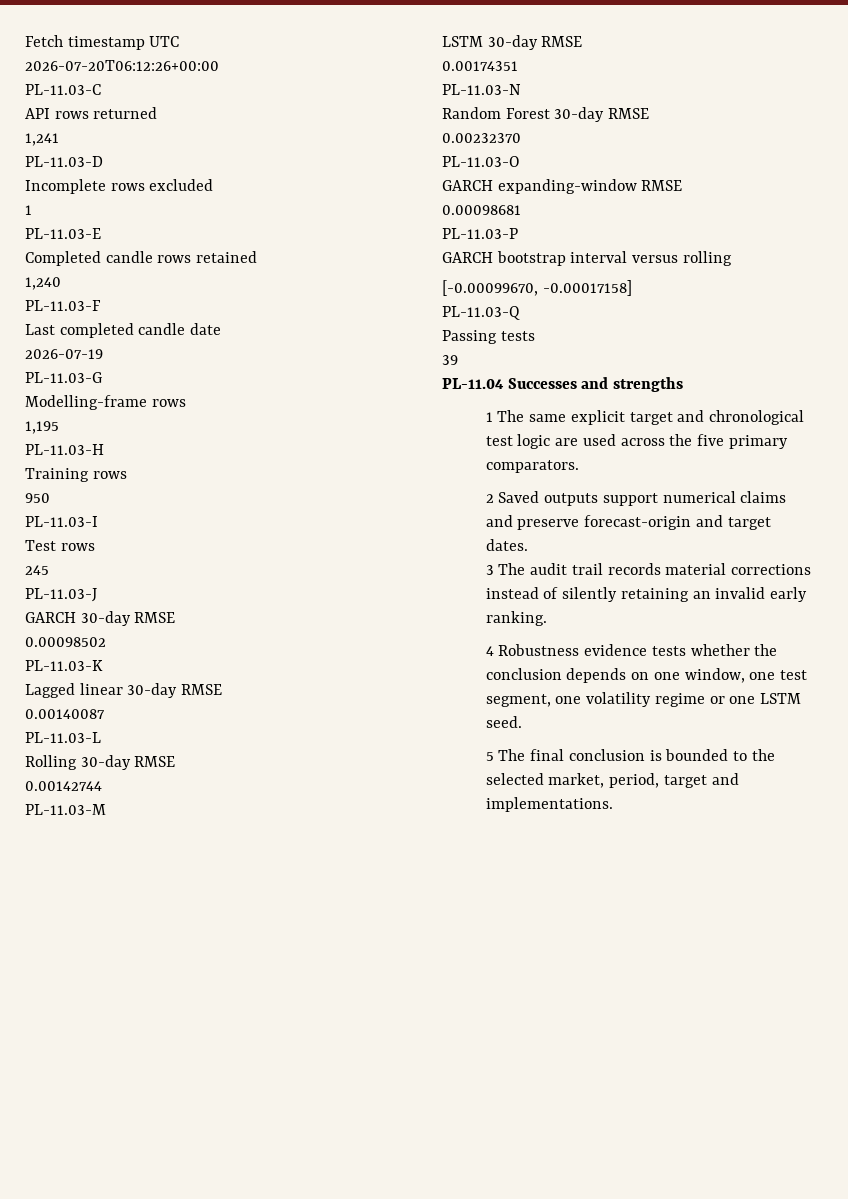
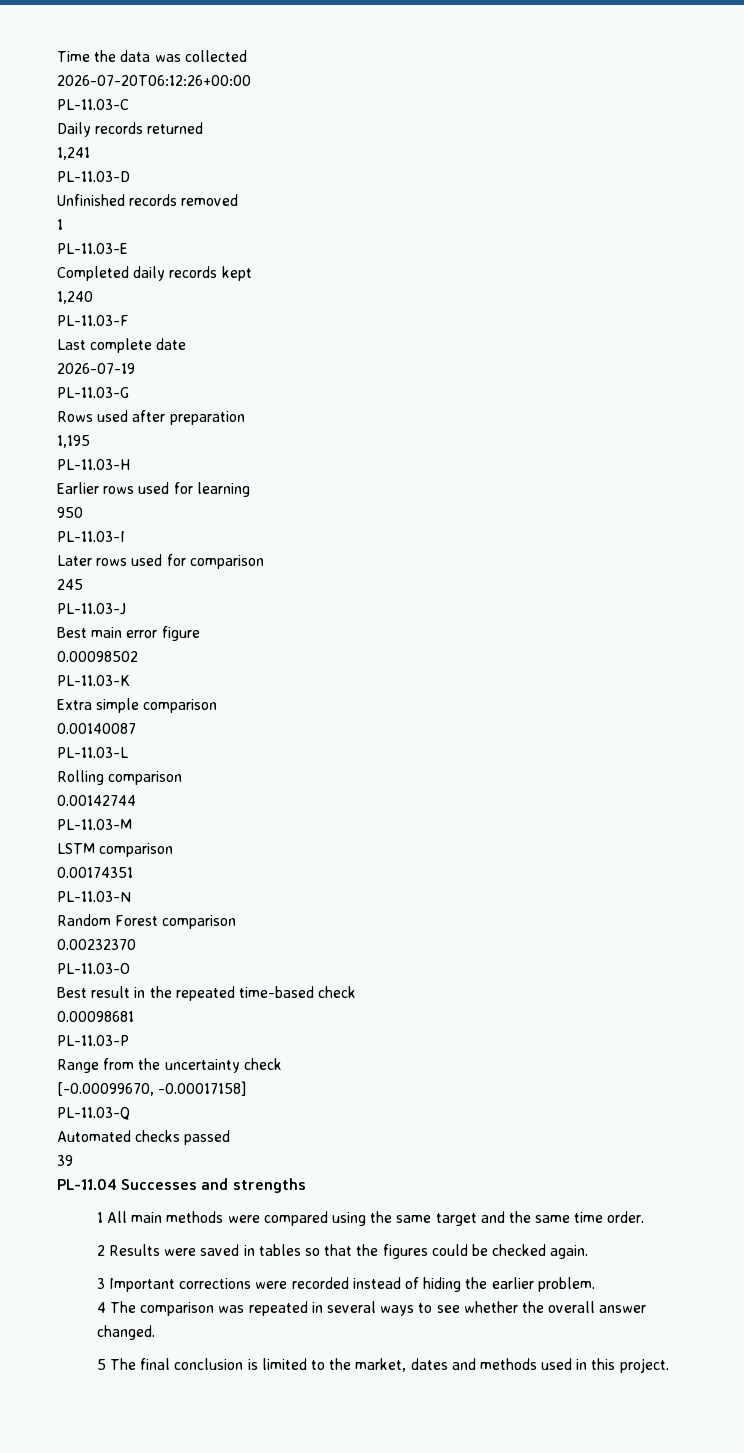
- Fetch timestamp UTC
+ Time the data was collected
- API rows returned
+ Daily records returned
- Incomplete rows excluded
+ Unfinished records removed
- Completed candle rows retained
+ Completed daily records kept
- Last completed candle date
+ Last complete date
- Modelling-frame rows
+ Rows used after preparation
- Training rows
+ Earlier rows used for learning
- Test rows
+ Later rows used for comparison
- GARCH 30-day RMSE
+ Best main error figure
  0.00098502
  PL-11.03-K
- Lagged linear 30-day RMSE
+ Extra simple comparison
- Rolling 30-day RMSE
+ Rolling comparison
- LSTM 30-day RMSE
+ LSTM comparison
- Random Forest 30-day RMSE
+ Random Forest comparison
- GARCH expanding-window RMSE
+ Best result in the repeated time-based check
  0.00098681
  PL-11.03-P
- GARCH bootstrap interval versus rolling
+ Range from the uncertainty check
- Passing tests
+ Automated checks passed
- 1 The same explicit target and chronological test logic are used across the five primary comparators.
- 2 Saved outputs support numerical claims and preserve forecast-origin and target dates.
- 3 The audit trail records material corrections instead of silently retaining an invalid early ranking.
- 4 Robustness evidence tests whether the conclusion depends on one window, one test segment, one volatility regime or one LSTM seed.
+ 1 All main methods were compared using the same target and the same time order.
+ 2 Results were saved in tables so that the figures could be checked again.
+ 3 Important corrections were recorded instead of hiding the earlier problem.
+ 4 The comparison was repeated in several ways to see whether the overall answer changed.
- 5 The final conclusion is bounded to the selected market, period, target and implementations.
+ 5 The final conclusion is limited to the market, dates and methods used in this project.

